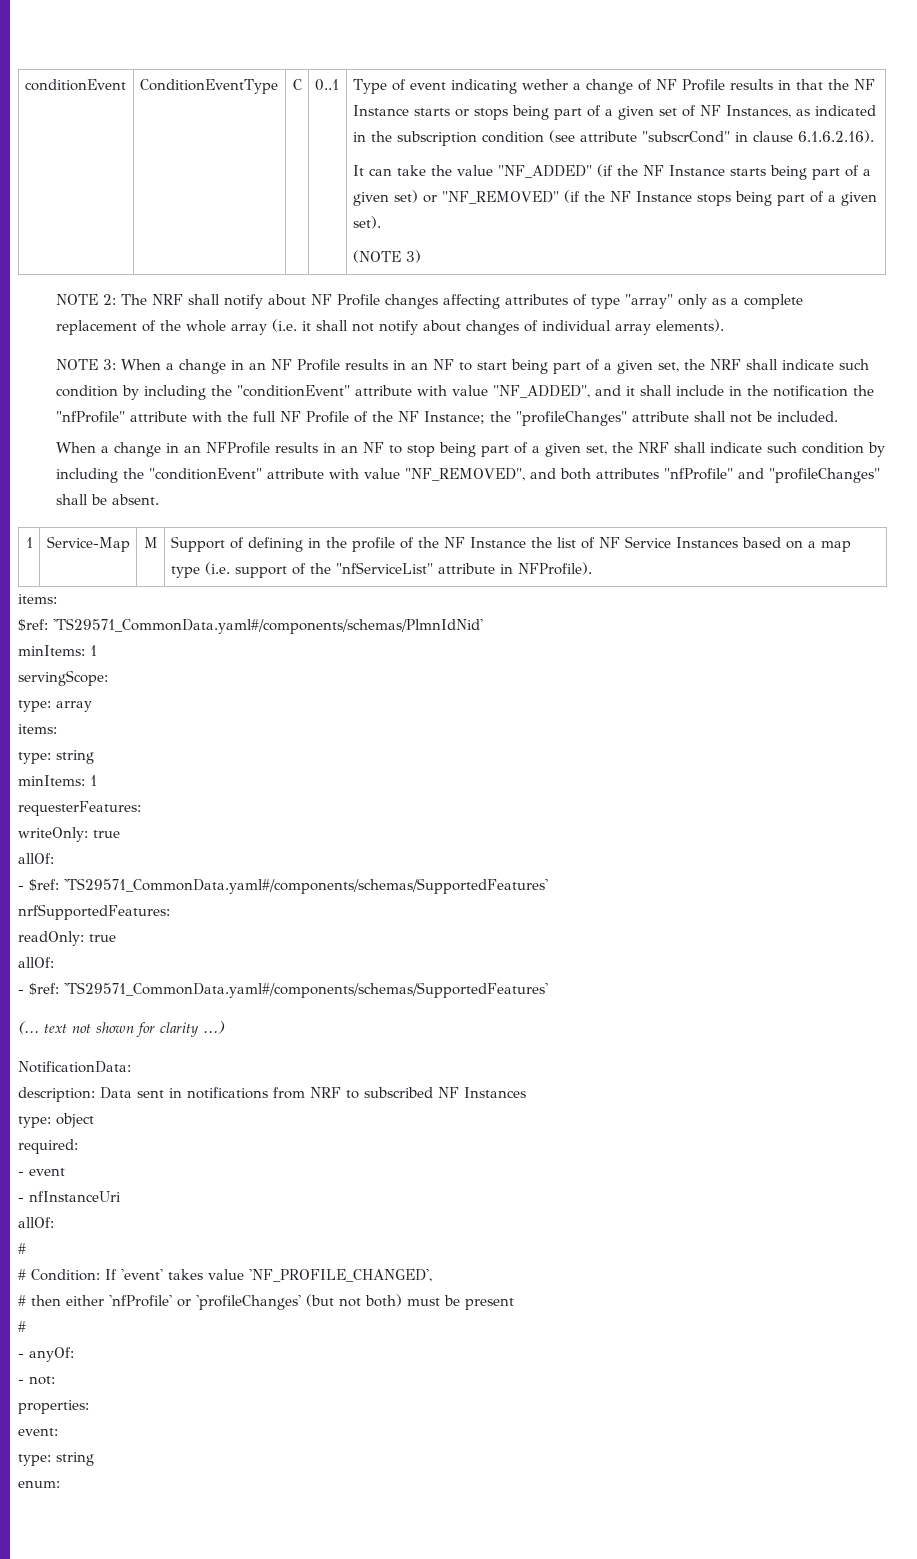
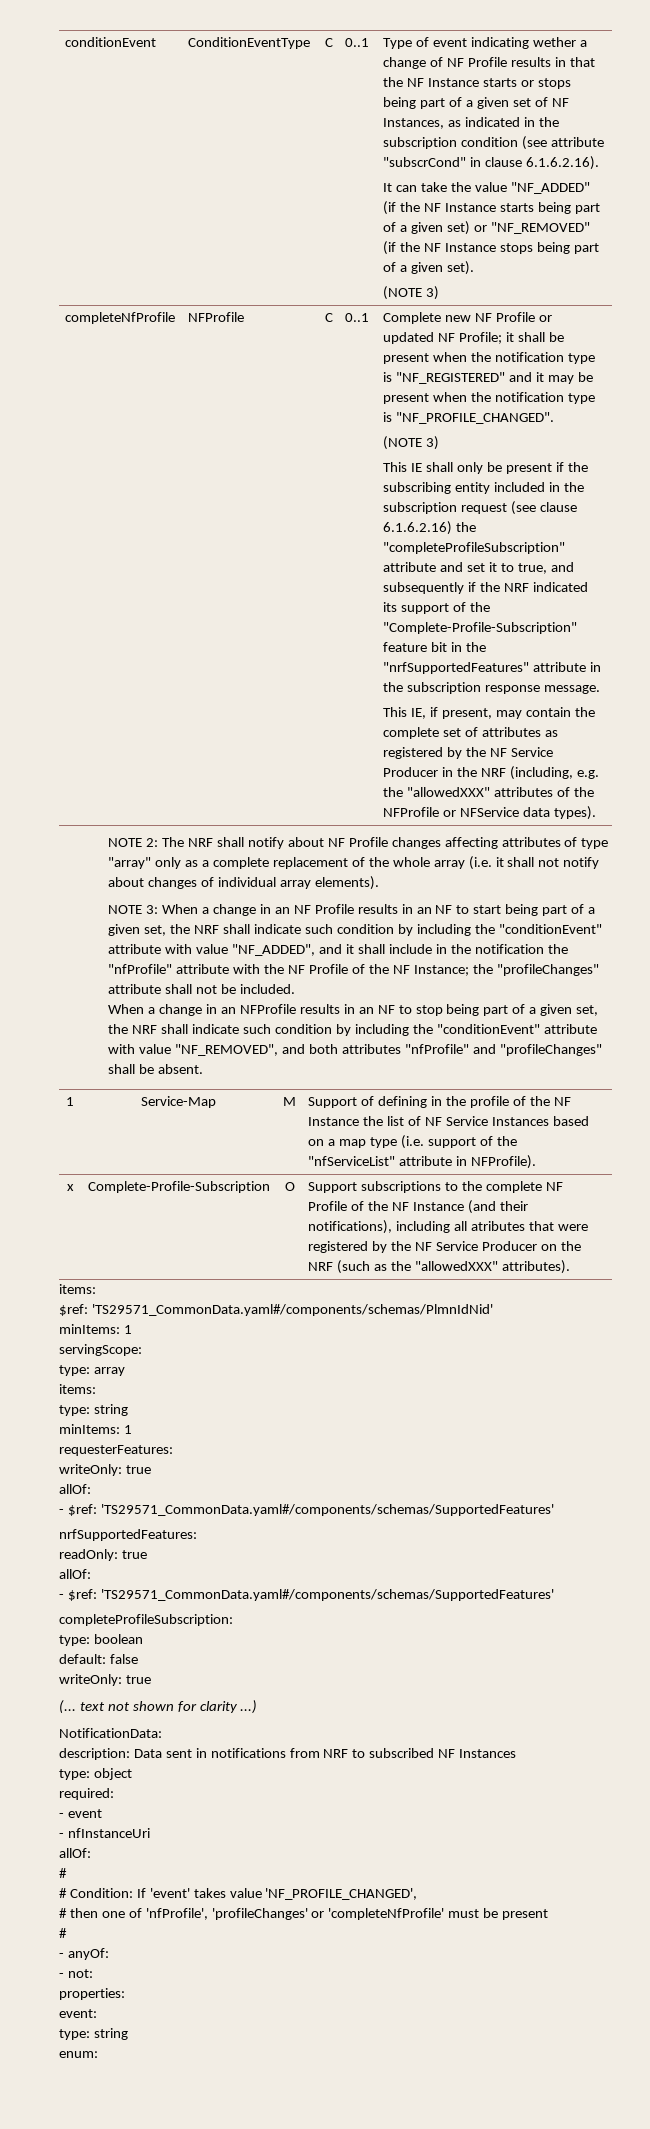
+ completeNfProfile | NFProfile | C | 0..1 | Complete new NF Profile or updated NF Profile; it shall be present when the notification type is "NF_REGISTERED" and it may be present when the notification type is "NF_PROFILE_CHANGED".
+ (NOTE 3)
+ This IE shall only be present if the subscribing entity included in the subscription request (see clause 6.1.6.2.16) the "completeProfileSubscription" attribute and set it to true, and subsequently if the NRF indicated its support of the "Complete-Profile-Subscription" feature bit in the "nrfSupportedFeatures" attribute in the subscription response message.
+ This IE, if present, may contain the complete set of attributes as registered by the NF Service Producer in the NRF (including, e.g. the "allowedXXX" attributes of the NFProfile or NFService data types).
- NOTE 3: When a change in an NF Profile results in an NF to start being part of a given set, the NRF shall indicate such condition by including the "conditionEvent" attribute with value "NF_ADDED", and it shall include in the notification the "nfProfile" attribute with the full NF Profile of the NF Instance; the "profileChanges" attribute shall not be included.
+ NOTE 3: When a change in an NF Profile results in an NF to start being part of a given set, the NRF shall indicate such condition by including the "conditionEvent" attribute with value "NF_ADDED", and it shall include in the notification the "nfProfile" attribute with the NF Profile of the NF Instance; the "profileChanges" attribute shall not be included.
+ x | Complete-Profile-Subscription | O | Support subscriptions to the complete NF Profile of the NF Instance (and their notifications), including all atributes that were registered by the NF Service Producer on the NRF (such as the "allowedXXX" attributes).
+ completeProfileSubscription:
+ type: boolean
+ default: false
+ writeOnly: true
- # then either 'nfProfile' or 'profileChanges' (but not both) must be present
+ # then one of 'nfProfile', 'profileChanges' or 'completeNfProfile' must be present

